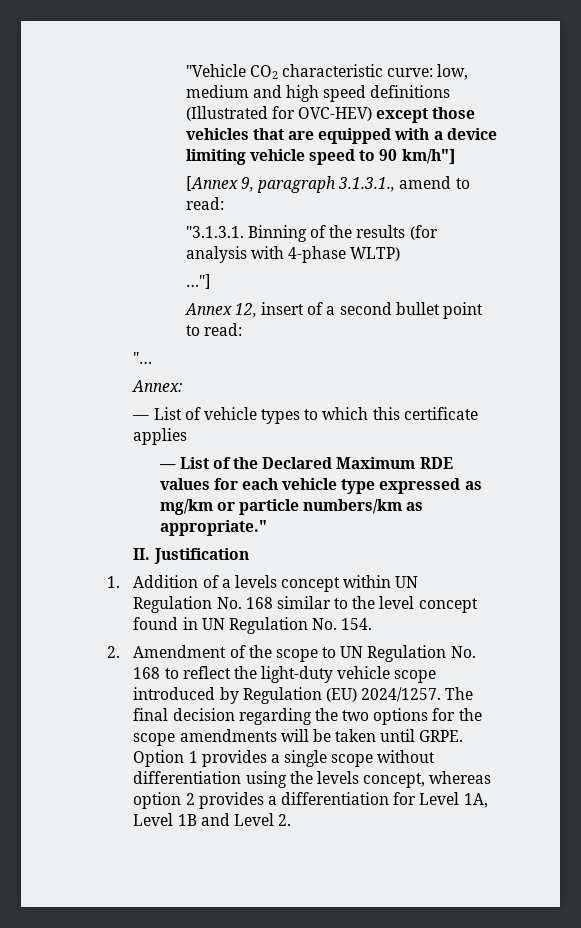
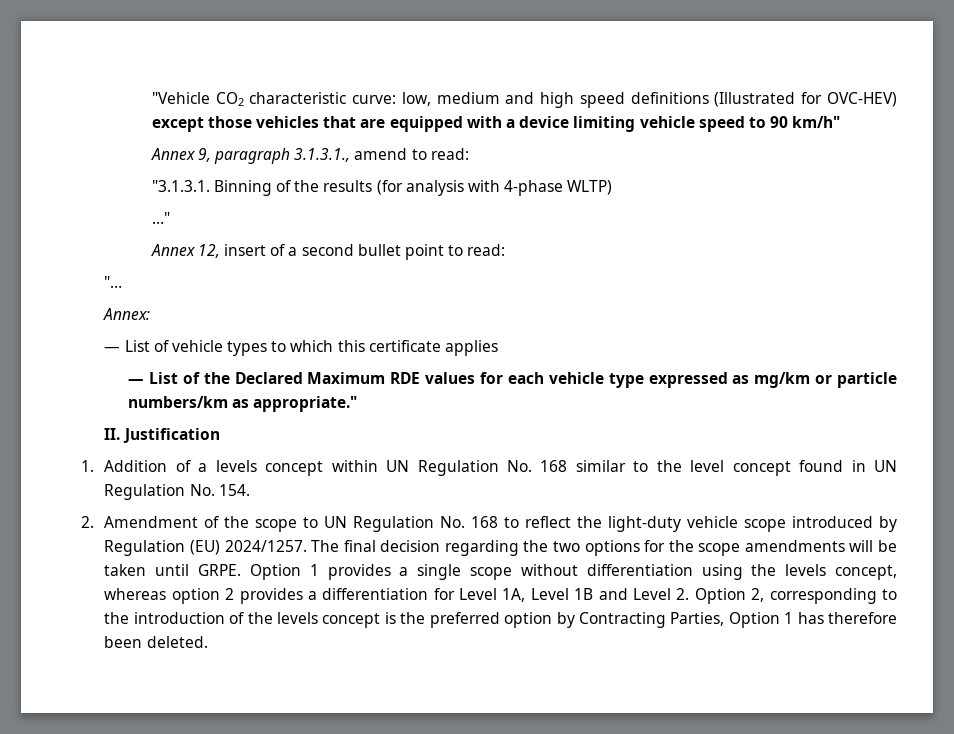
- "Vehicle CO2 characteristic curve: low, medium and high speed definitions (Illustrated for OVC-HEV) except those vehicles that are equipped with a device limiting vehicle speed to 90 km/h"]
- [Annex 9, paragraph 3.1.3.1., amend to read:
+ "Vehicle CO2 characteristic curve: low, medium and high speed definitions (Illustrated for OVC-HEV) except those vehicles that are equipped with a device limiting vehicle speed to 90 km/h"
+ Annex 9, paragraph 3.1.3.1., amend to read:
- …"]
+ …"
- Option 1 provides a single scope without differentiation using the levels concept, whereas option 2 provides a differentiation for Level 1A, Level 1B and Level 2.
+ Option 1 provides a single scope without differentiation using the levels concept, whereas option 2 provides a differentiation for Level 1A, Level 1B and Level 2. Option 2, corresponding to the introduction of the levels concept is the preferred option by Contracting Parties, Option 1 has therefore been deleted.

